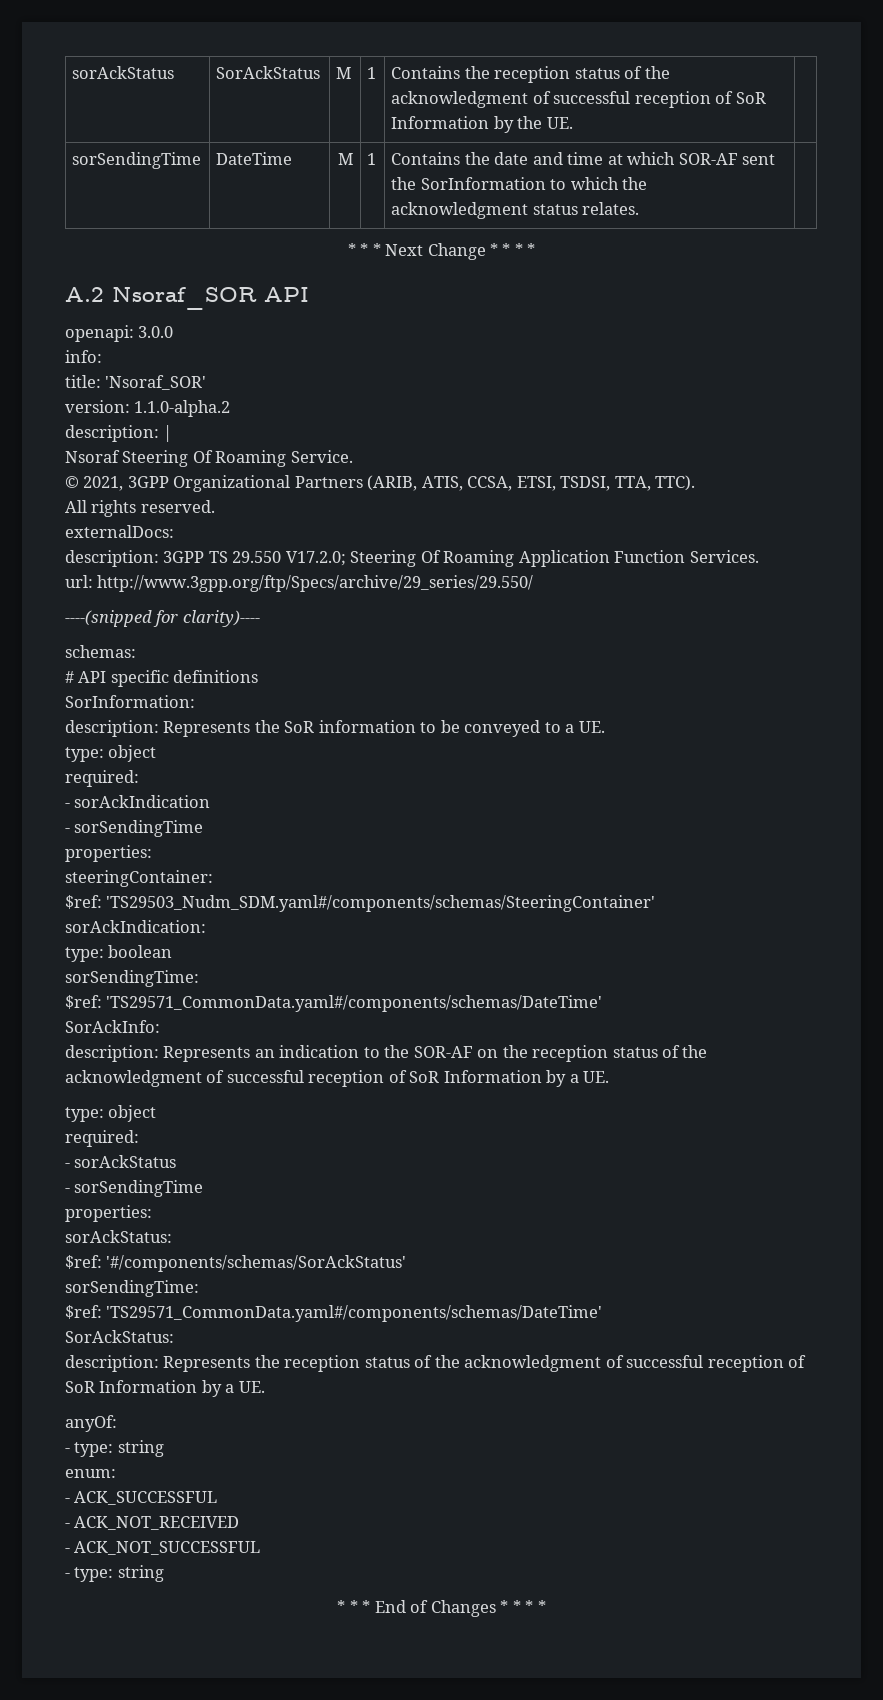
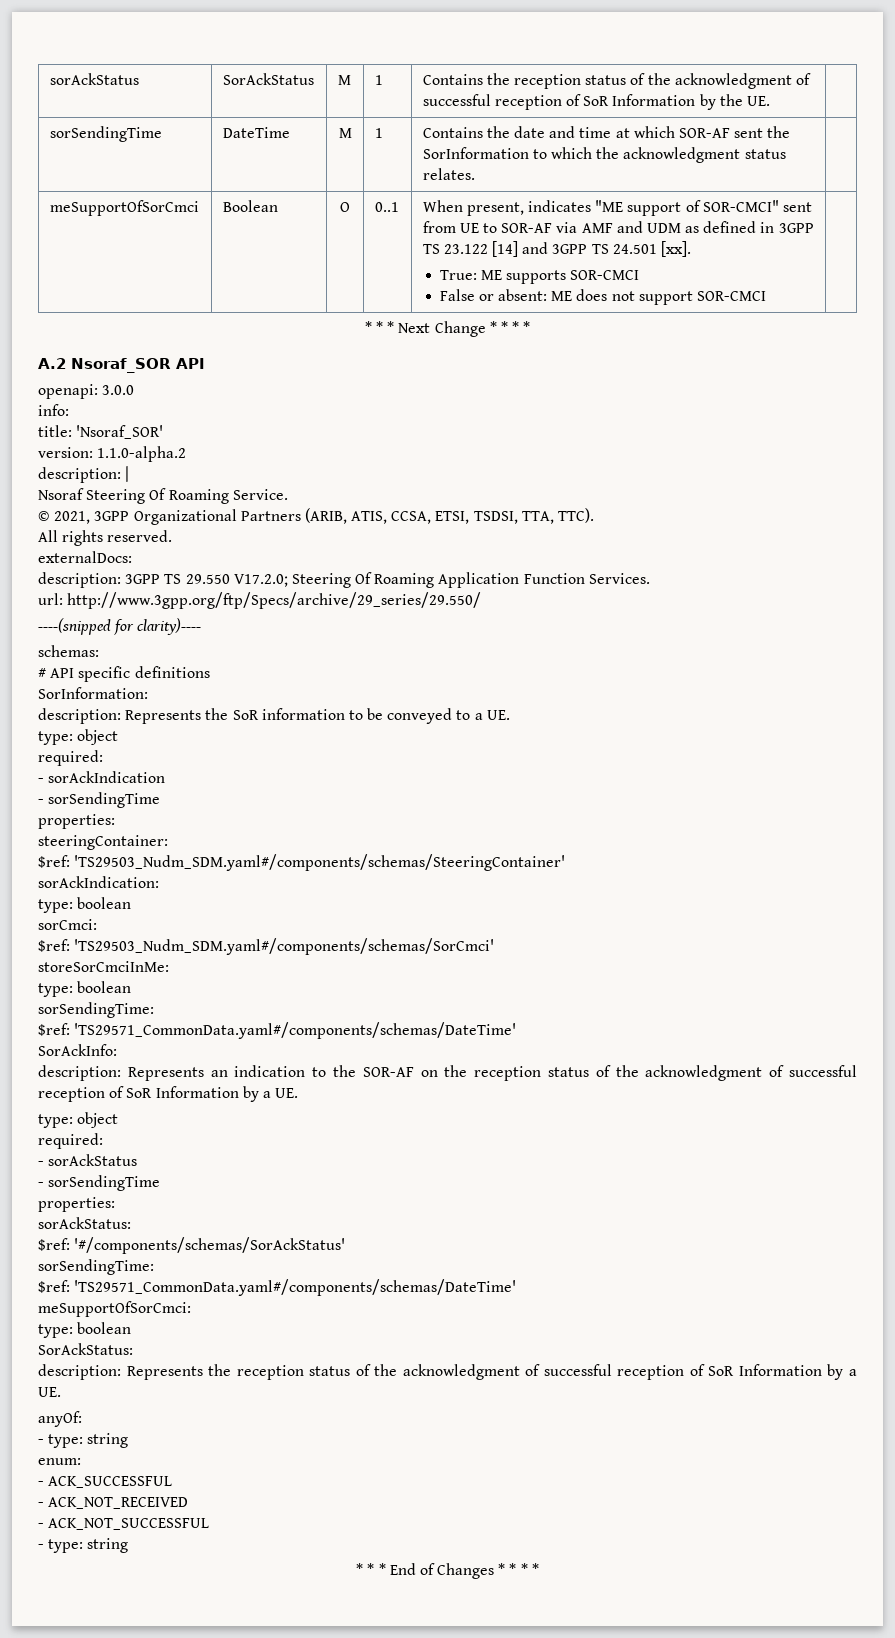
+ meSupportOfSorCmci | Boolean | O | 0..1 | When present, indicates "ME support of SOR-CMCI" sent from UE to SOR-AF via AMF and UDM as defined in 3GPP TS 23.122 [14] and 3GPP TS 24.501 [xx].
+ True: ME supports SOR-CMCI
+ False or absent: ME does not support SOR-CMCI
+ sorCmci:
+ $ref: 'TS29503_Nudm_SDM.yaml#/components/schemas/SorCmci'
+ storeSorCmciInMe:
+ type: boolean
+ meSupportOfSorCmci:
+ type: boolean

